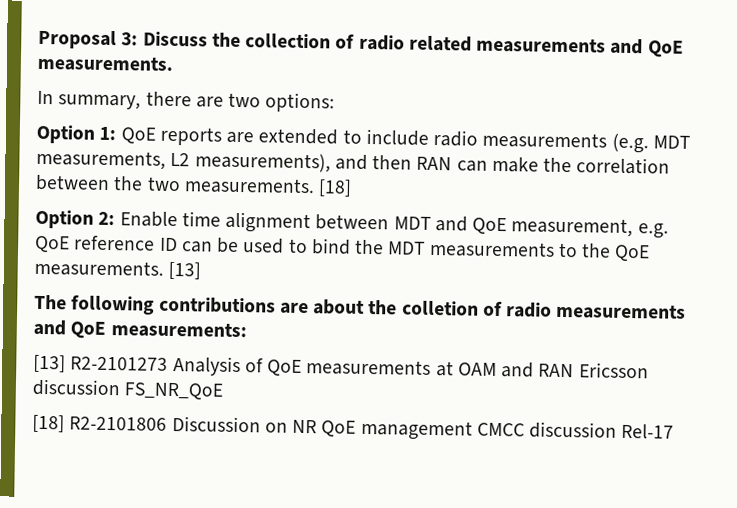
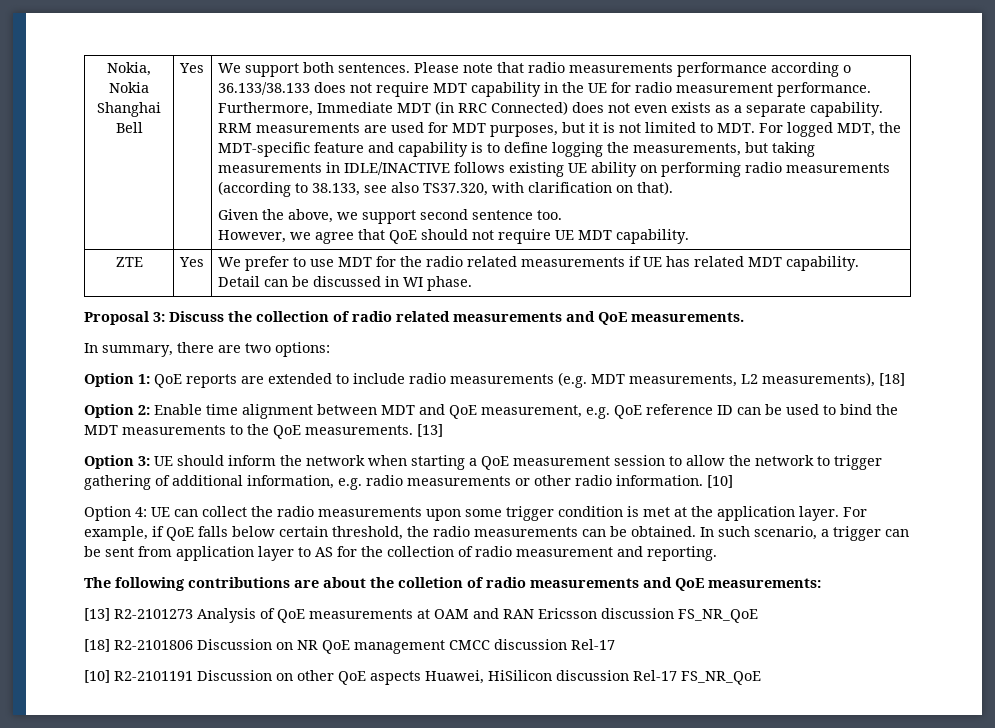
+ Nokia, Nokia Shanghai Bell | Yes | We support both sentences. Please note that radio measurements performance according o 36.133/38.133 does not require MDT capability in the UE for radio measurement performance. Furthermore, Immediate MDT (in RRC Connected) does not even exists as a separate capability. RRM measurements are used for MDT purposes, but it is not limited to MDT. For logged MDT, the MDT-specific feature and capability is to define logging the measurements, but taking measurements in IDLE/INACTIVE follows existing UE ability on performing radio measurements (according to 38.133, see also TS37.320, with clarification on that).
+ Given the above, we support second sentence too.
+ However, we agree that QoE should not require UE MDT capability.
+ ZTE | Yes | We prefer to use MDT for the radio related measurements if UE has related MDT capability. Detail can be discussed in WI phase.
- Option 1: QoE reports are extended to include radio measurements (e.g. MDT measurements, L2 measurements), and then RAN can make the correlation between the two measurements. [18]
+ Option 1: QoE reports are extended to include radio measurements (e.g. MDT measurements, L2 measurements), [18]
+ Option 3: UE should inform the network when starting a QoE measurement session to allow the network to trigger gathering of additional information, e.g. radio measurements or other radio information. [10]
+ Option 4: UE can collect the radio measurements upon some trigger condition is met at the application layer. For example, if QoE falls below certain threshold, the radio measurements can be obtained. In such scenario, a trigger can be sent from application layer to AS for the collection of radio measurement and reporting.
+ [10] R2-2101191 Discussion on other QoE aspects Huawei, HiSilicon discussion Rel-17 FS_NR_QoE

